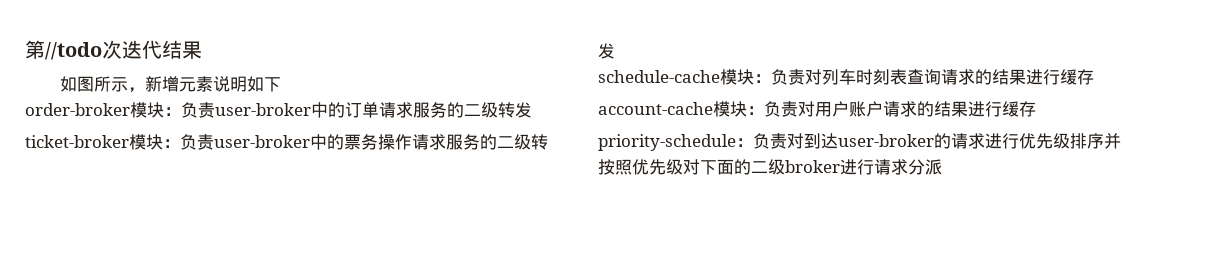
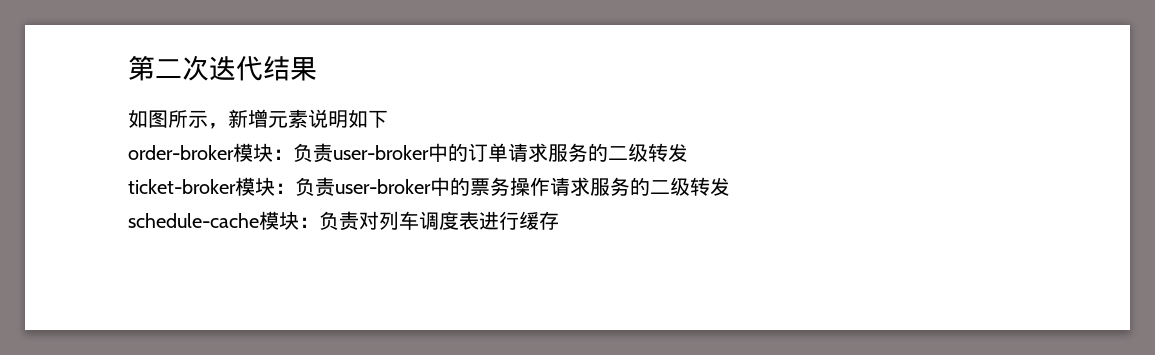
- 第//todo次迭代结果
+ 第二次迭代结果
- schedule-cache模块：负责对列车时刻表查询请求的结果进行缓存
- account-cache模块：负责对用户账户请求的结果进行缓存
- priority-schedule：负责对到达user-broker的请求进行优先级排序并按照优先级对下面的二级broker进行请求分派
+ schedule-cache模块：负责对列车调度表进行缓存

